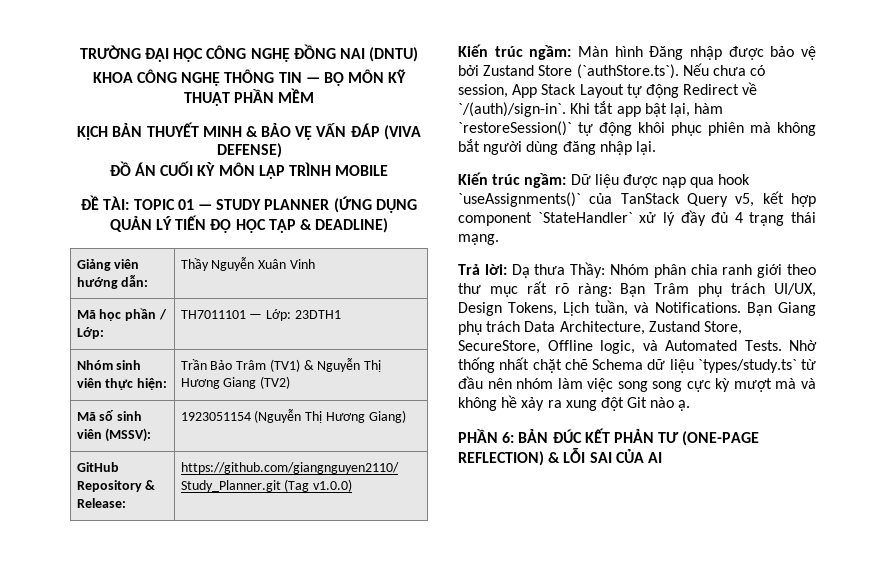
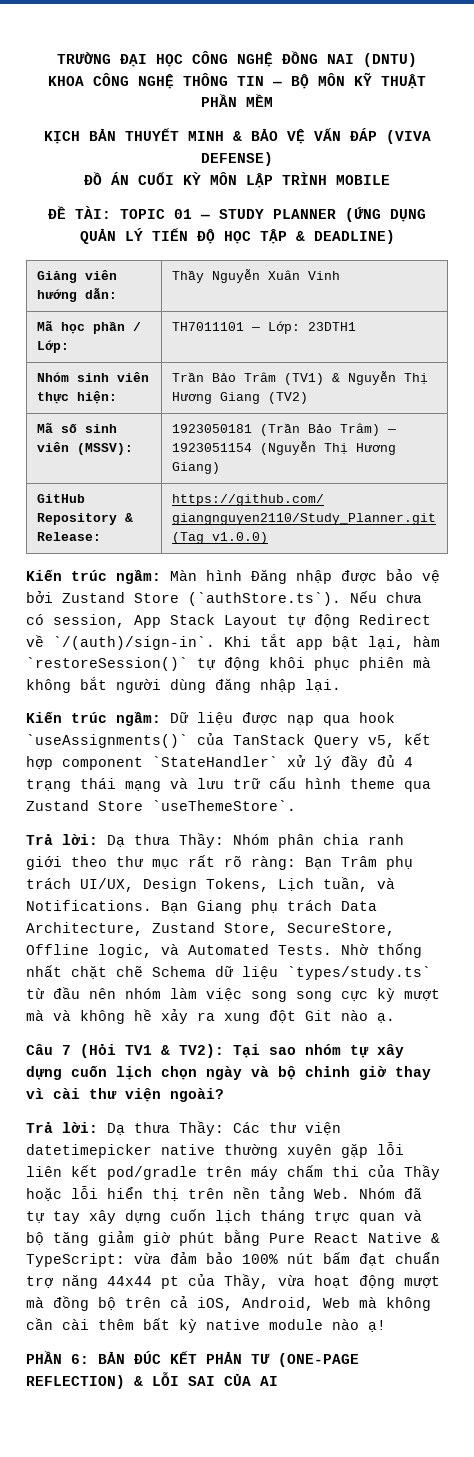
- Mã số sinh viên (MSSV): | 1923051154 (Nguyễn Thị Hương Giang)
+ Mã số sinh viên (MSSV): | 1923050181 (Trần Bảo Trâm) — 1923051154 (Nguyễn Thị Hương Giang)
- Kiến trúc ngầm: Dữ liệu được nạp qua hook `useAssignments()` của TanStack Query v5, kết hợp component `StateHandler` xử lý đầy đủ 4 trạng thái mạng.
+ Kiến trúc ngầm: Dữ liệu được nạp qua hook `useAssignments()` của TanStack Query v5, kết hợp component `StateHandler` xử lý đầy đủ 4 trạng thái mạng và lưu trữ cấu hình theme qua Zustand Store `useThemeStore`.
+ Câu 7 (Hỏi TV1 & TV2): Tại sao nhóm tự xây dựng cuốn lịch chọn ngày và bộ chỉnh giờ thay vì cài thư viện ngoài?
+ Trả lời: Dạ thưa Thầy: Các thư viện datetimepicker native thường xuyên gặp lỗi liên kết pod/gradle trên máy chấm thi của Thầy hoặc lỗi hiển thị trên nền tảng Web. Nhóm đã tự tay xây dựng cuốn lịch tháng trực quan và bộ tăng giảm giờ phút bằng Pure React Native & TypeScript: vừa đảm bảo 100% nút bấm đạt chuẩn trợ năng 44x44 pt của Thầy, vừa hoạt động mượt mà đồng bộ trên cả iOS, Android, Web mà không cần cài thêm bất kỳ native module nào ạ!

